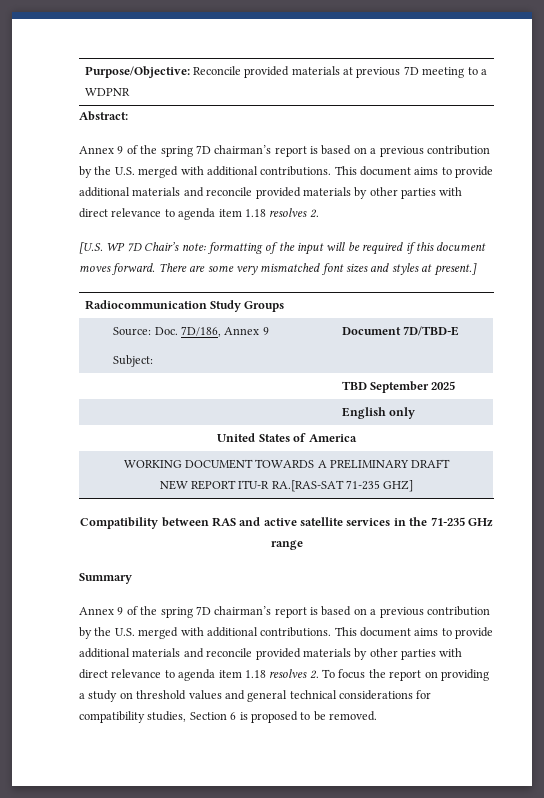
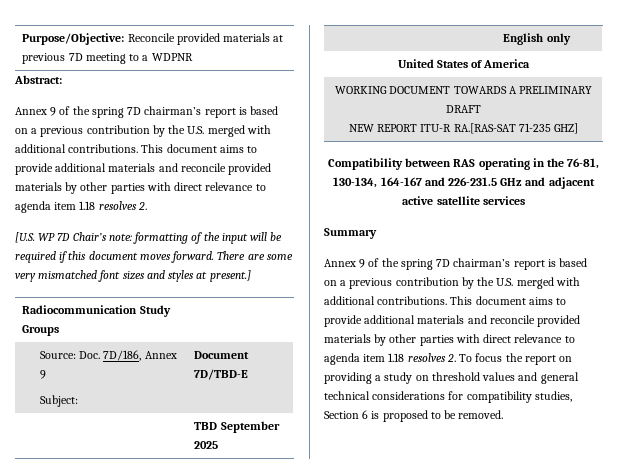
- Compatibility between RAS and active satellite services in the 71-235 GHz range
+ Compatibility between RAS operating in the 76-81, 130-134, 164-167 and 226-231.5 GHz and adjacent active satellite services

